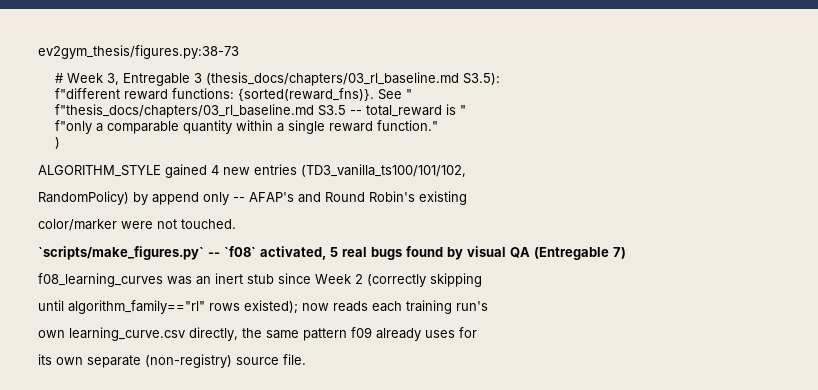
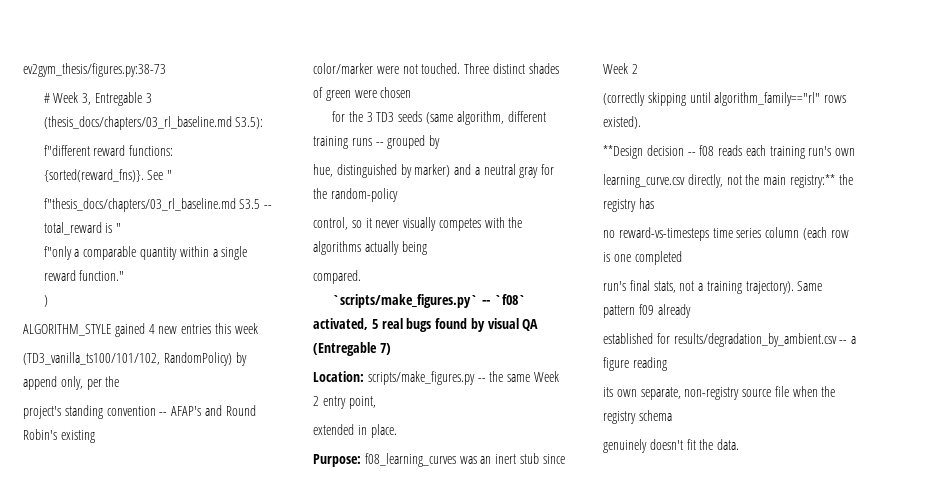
- ALGORITHM_STYLE gained 4 new entries (TD3_vanilla_ts100/101/102,
- RandomPolicy) by append only -- AFAP's and Round Robin's existing
+ ALGORITHM_STYLE gained 4 new entries this week
+ (TD3_vanilla_ts100/101/102, RandomPolicy) by append only, per the
+ project's standing convention -- AFAP's and Round Robin's existing
+ Three distinct shades of green were chosen
+ for the 3 TD3 seeds (same algorithm, different training runs -- grouped by
+ hue, distinguished by marker) and a neutral gray for the random-policy
+ control, so it never visually competes with the algorithms actually being
+ compared.
- f08_learning_curves was an inert stub since Week 2 (correctly skipping
- until algorithm_family=="rl" rows existed); now reads each training run's
- own learning_curve.csv directly, the same pattern f09 already uses for
- its own separate (non-registry) source file.
+ Location: scripts/make_figures.py -- the same Week 2 entry point,
+ extended in place.
+ Purpose: f08_learning_curves was an inert stub since Week 2
+ (correctly skipping until algorithm_family=="rl" rows existed).
+ **Design decision -- f08 reads each training run's own
+ learning_curve.csv directly, not the main registry:** the registry has
+ no reward-vs-timesteps time series column (each row is one completed
+ run's final stats, not a training trajectory). Same pattern f09 already
+ established for results/degradation_by_ambient.csv -- a figure reading
+ its own separate, non-registry source file when the registry schema
+ genuinely doesn't fit the data.

